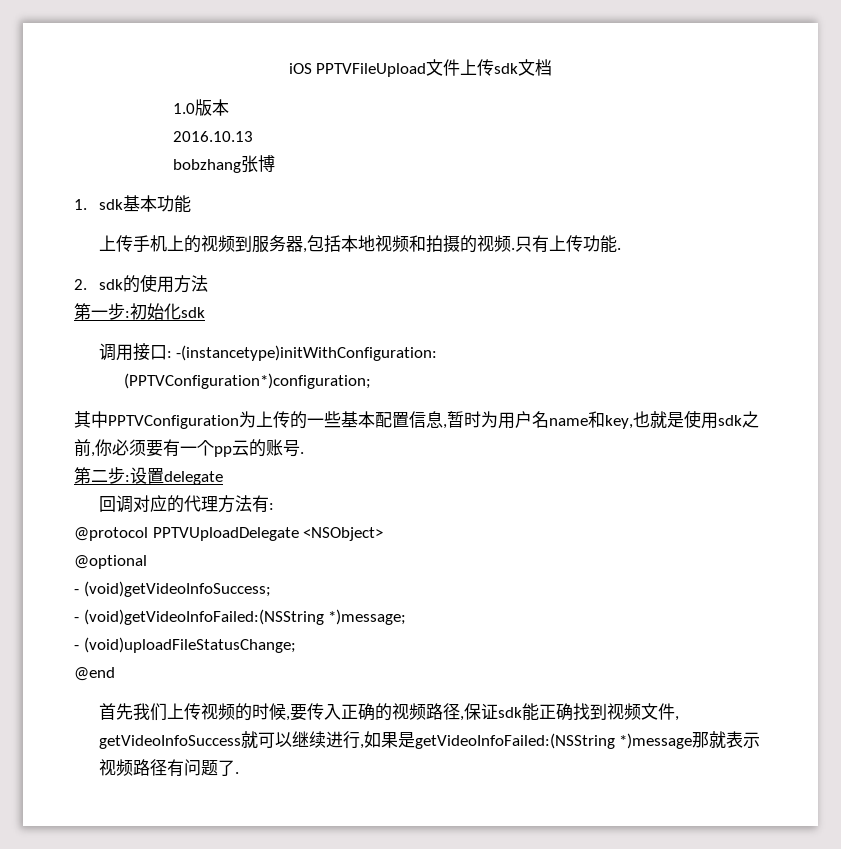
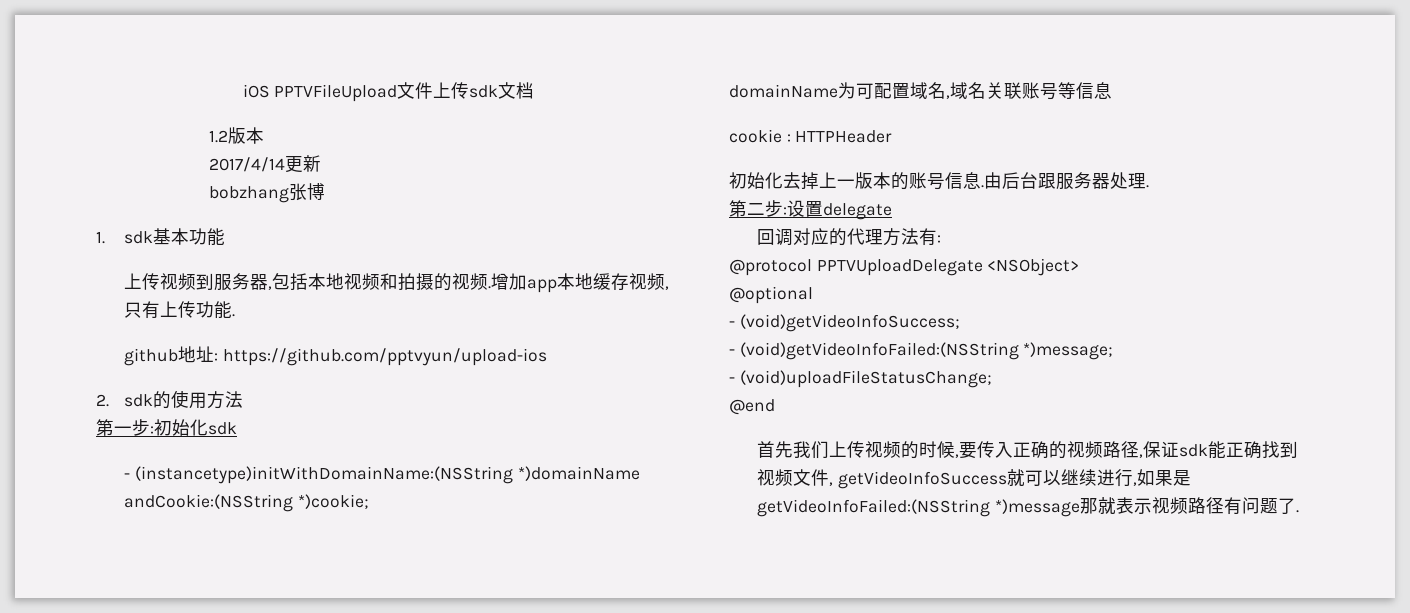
- 1.0版本
+ 1.2版本
- 2016.10.13
+ 2017/4/14更新
- 上传手机上的视频到服务器,包括本地视频和拍摄的视频.
+ 上传视频到服务器,包括本地视频和拍摄的视频.
- 只有上传功能.
+ 增加app本地缓存视频,只有上传功能.
+ github地址: https://github.com/pptvyun/upload-ios
- 调用接口: -(instancetype)initWithConfiguration:
- (PPTVConfiguration*)configuration;
- 其中PPTVConfiguration为上传的一些基本配置信息,暂时为用户名name和key,也就是使用sdk之前,你必须要有一个pp云的账号.
+ - (instancetype)initWithDomainName:(NSString *)domainName andCookie:(NSString *)cookie;
+ domainName为可配置域名,域名关联账号等信息
+ cookie : HTTPHeader
+ 初始化去掉上一版本的账号信息.由后台跟服务器处理.

